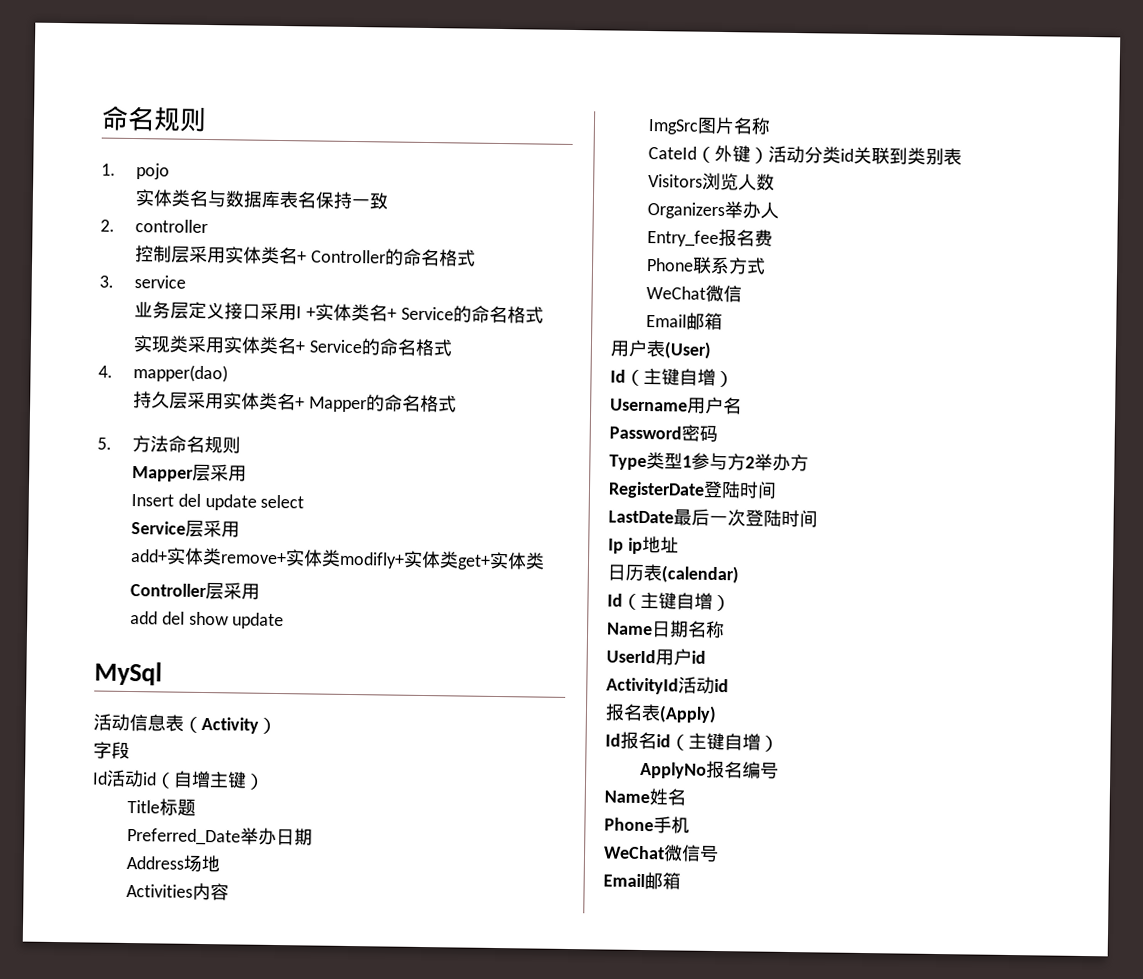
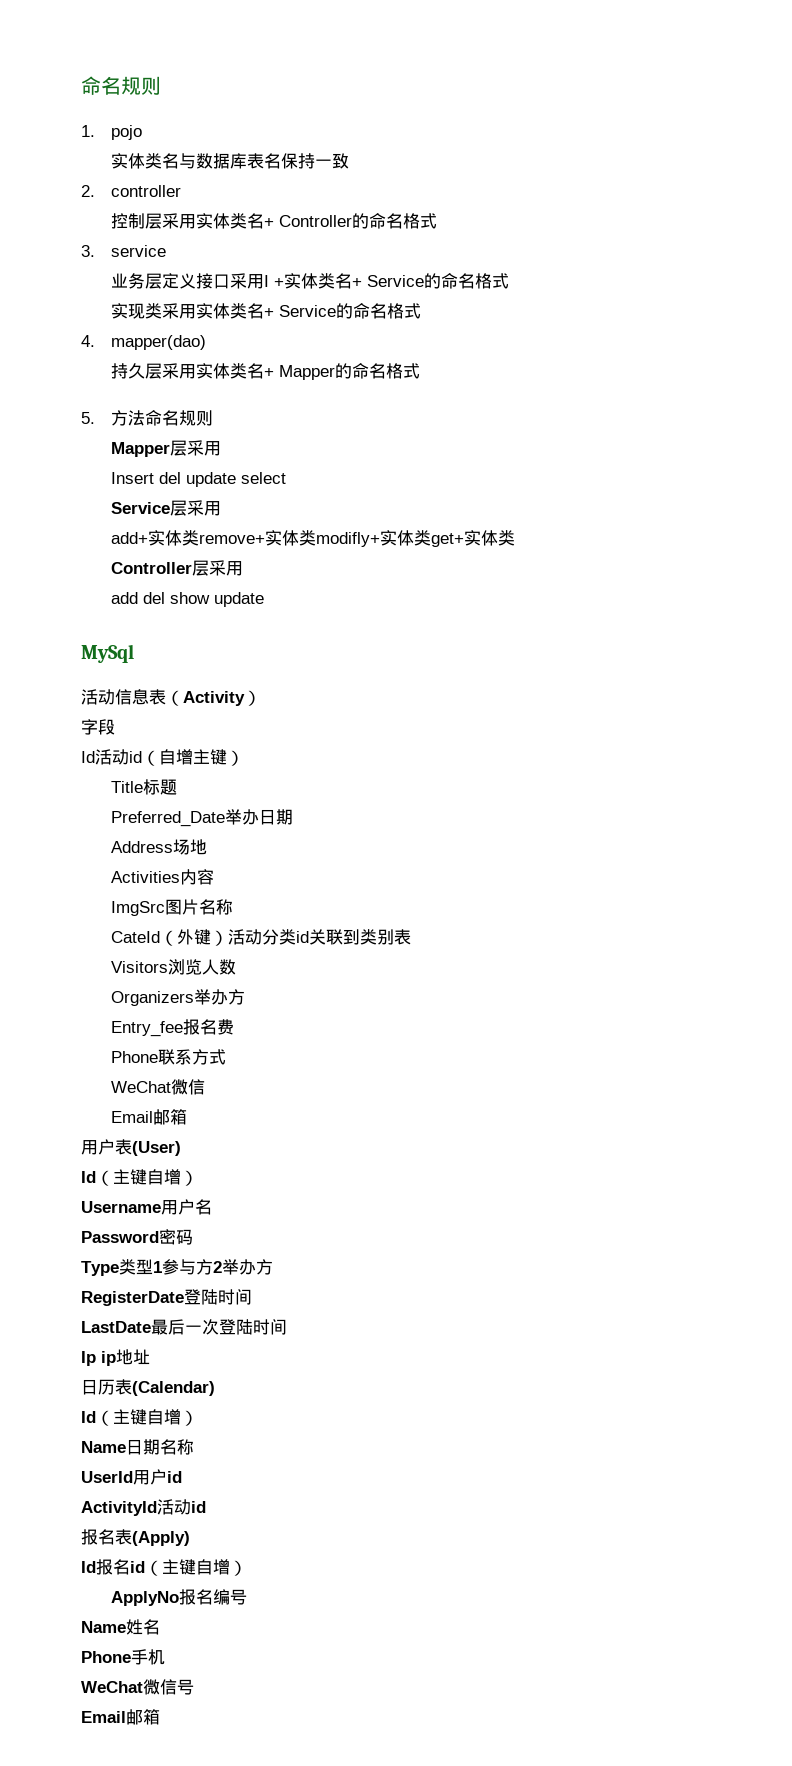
- Organizers举办人
+ Organizers举办方
- 日历表(calendar)
+ 日历表(Calendar)

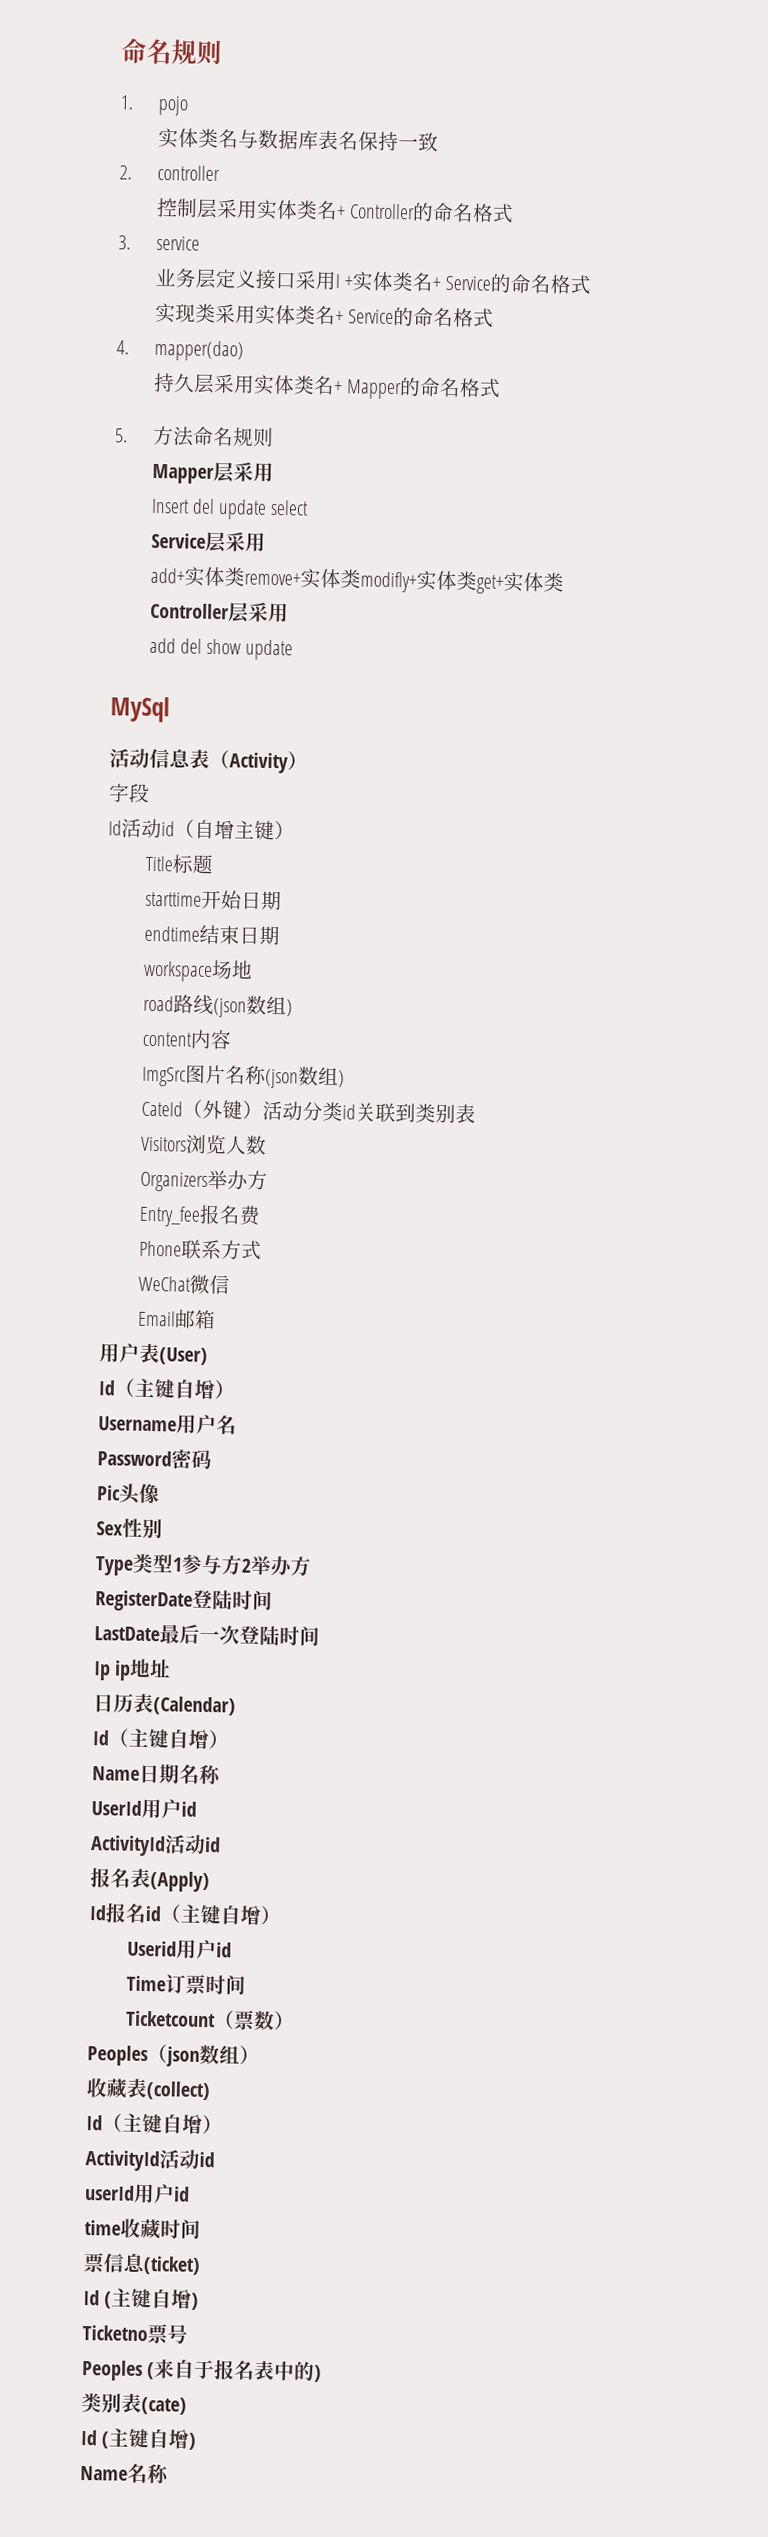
- Preferred_Date举办日期
- Address场地
- Activities内容
+ starttime开始日期
+ endtime结束日期
+ workspace场地
+ road路线(json数组)
+ content内容
- ImgSrc图片名称
+ ImgSrc图片名称(json数组)
+ Pic头像
+ Sex性别
- ApplyNo报名编号
- Name姓名
- Phone手机
- WeChat微信号
- Email邮箱
+ Userid用户id
+ Time订票时间
+ Ticketcount（票数）
+ Peoples（json数组）
+ 收藏表(collect)
+ Id（主键自增）
+ ActivityId活动id
+ userId用户id
+ time收藏时间
+ 票信息(ticket)
+ Id (主键自增)
+ Ticketno票号
+ Peoples (来自于报名表中的)
+ 类别表(cate)
+ Id (主键自增)
+ Name名称

